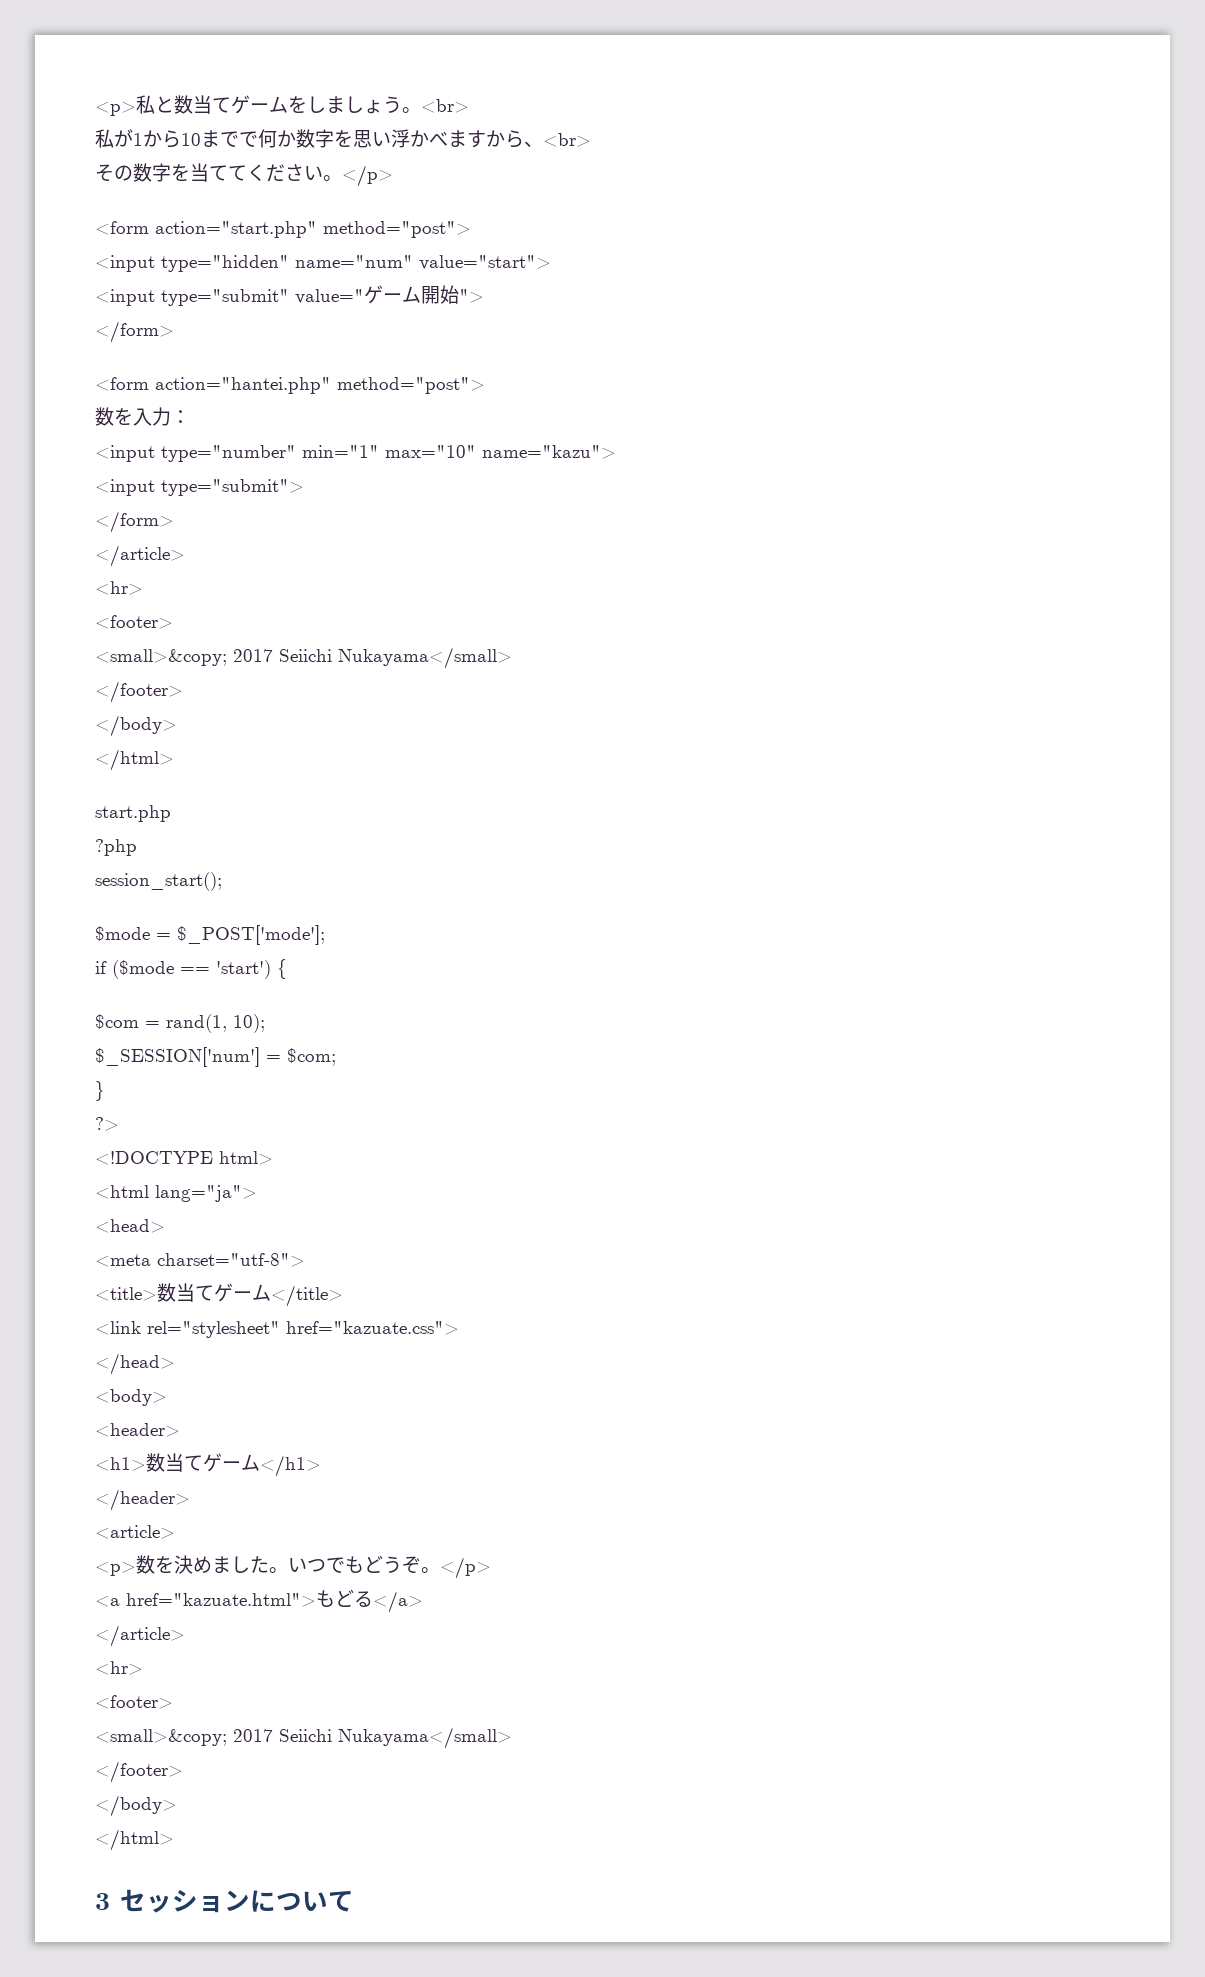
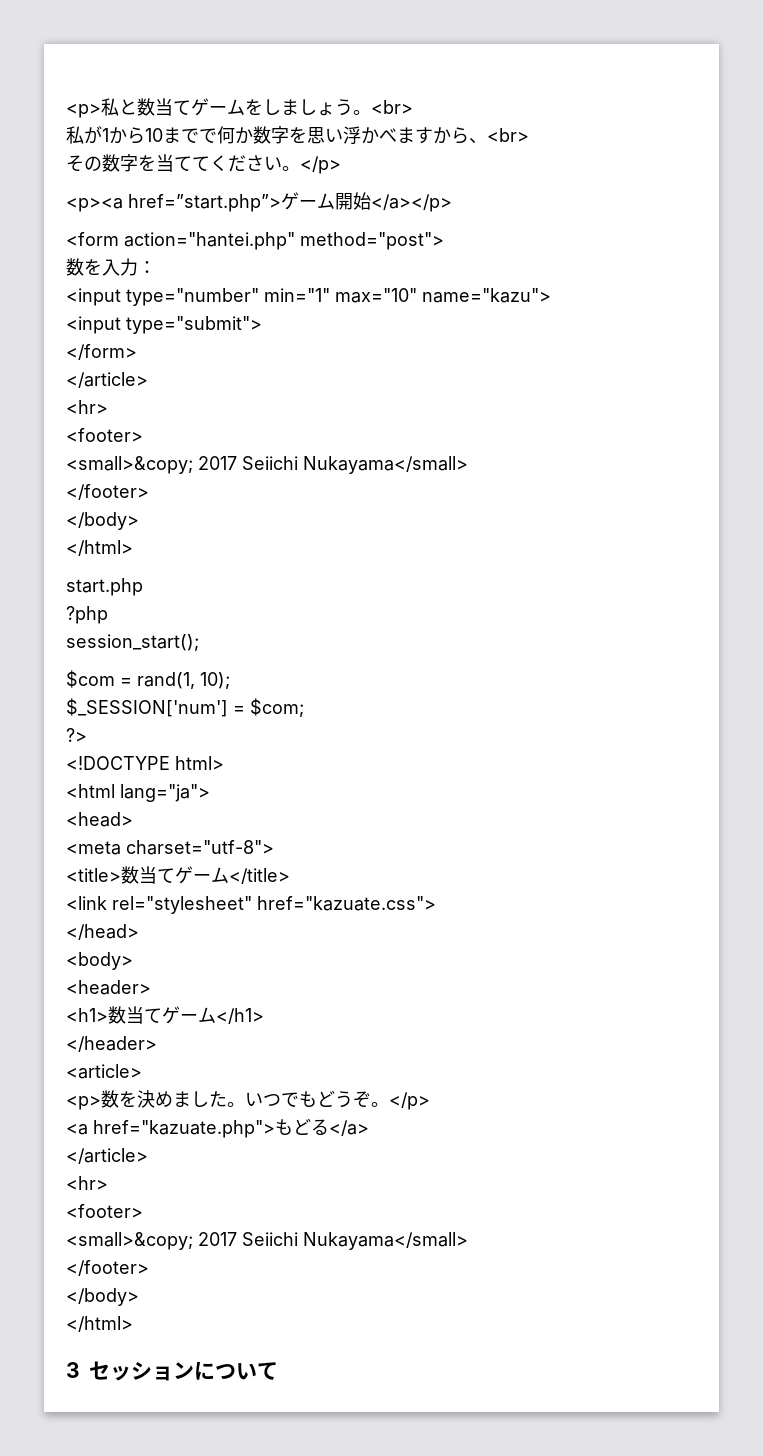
- <form action="start.php" method="post">
- <input type="hidden" name="num" value="start">
- <input type="submit" value="ゲーム開始">
- </form>
+ <p><a href=”start.php”>ゲーム開始</a></p>
- $mode = $_POST['mode'];
- if ($mode == 'start') {
- }
- <a href="kazuate.html">もどる</a>
+ <a href="kazuate.php">もどる</a>

